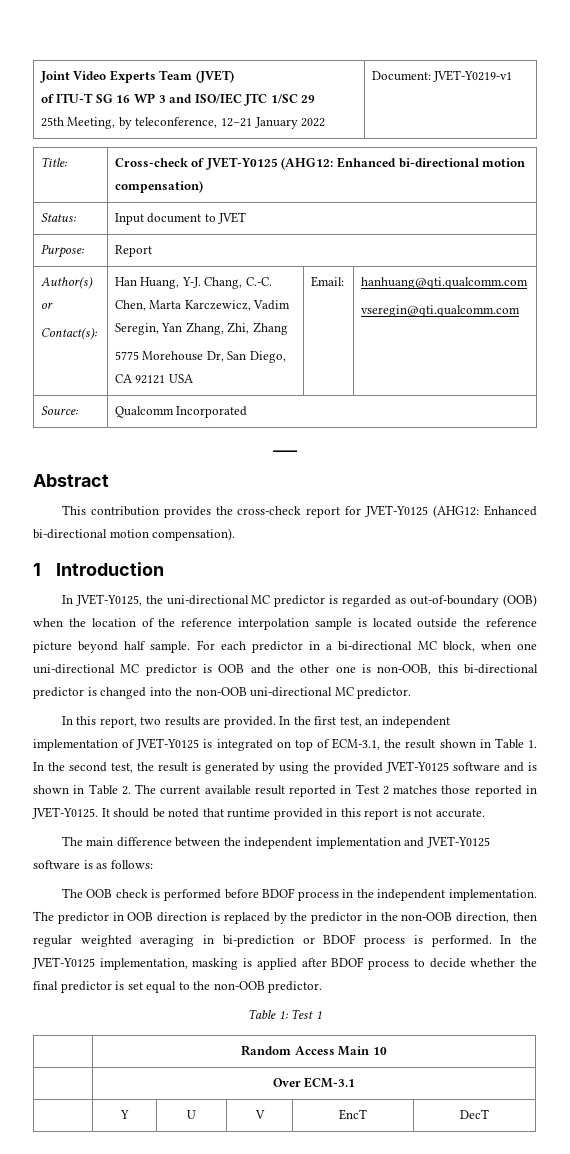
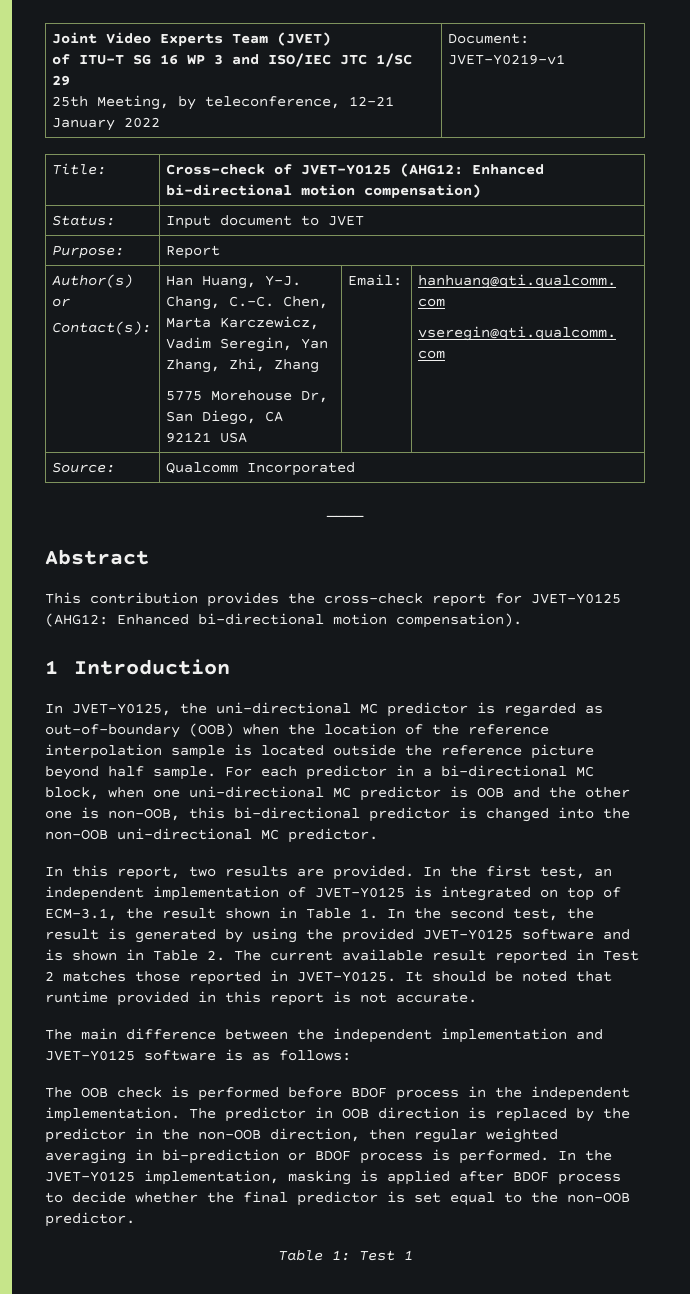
- | Random Access Main 10
- | Over ECM-3.1
- | Y | U | V | EncT | DecT

